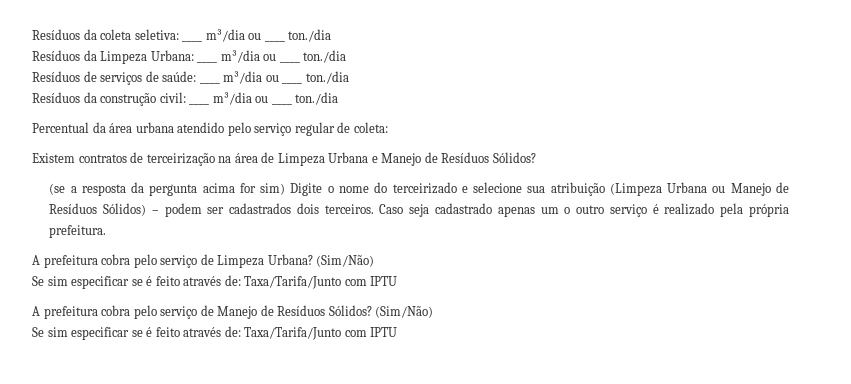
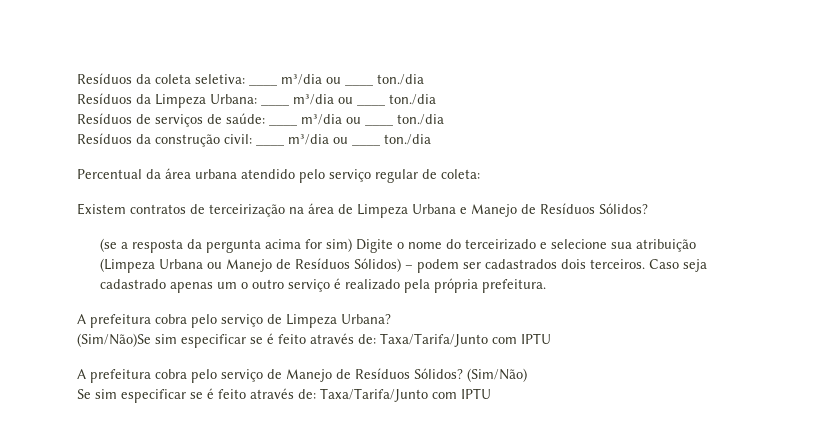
- A prefeitura cobra pelo serviço de Limpeza Urbana? (Sim/Não)
- Se sim especificar se é feito através de: Taxa/Tarifa/Junto com IPTU
+ A prefeitura cobra pelo serviço de Limpeza Urbana?
+ (Sim/Não)Se sim especificar se é feito através de: Taxa/Tarifa/Junto com IPTU

